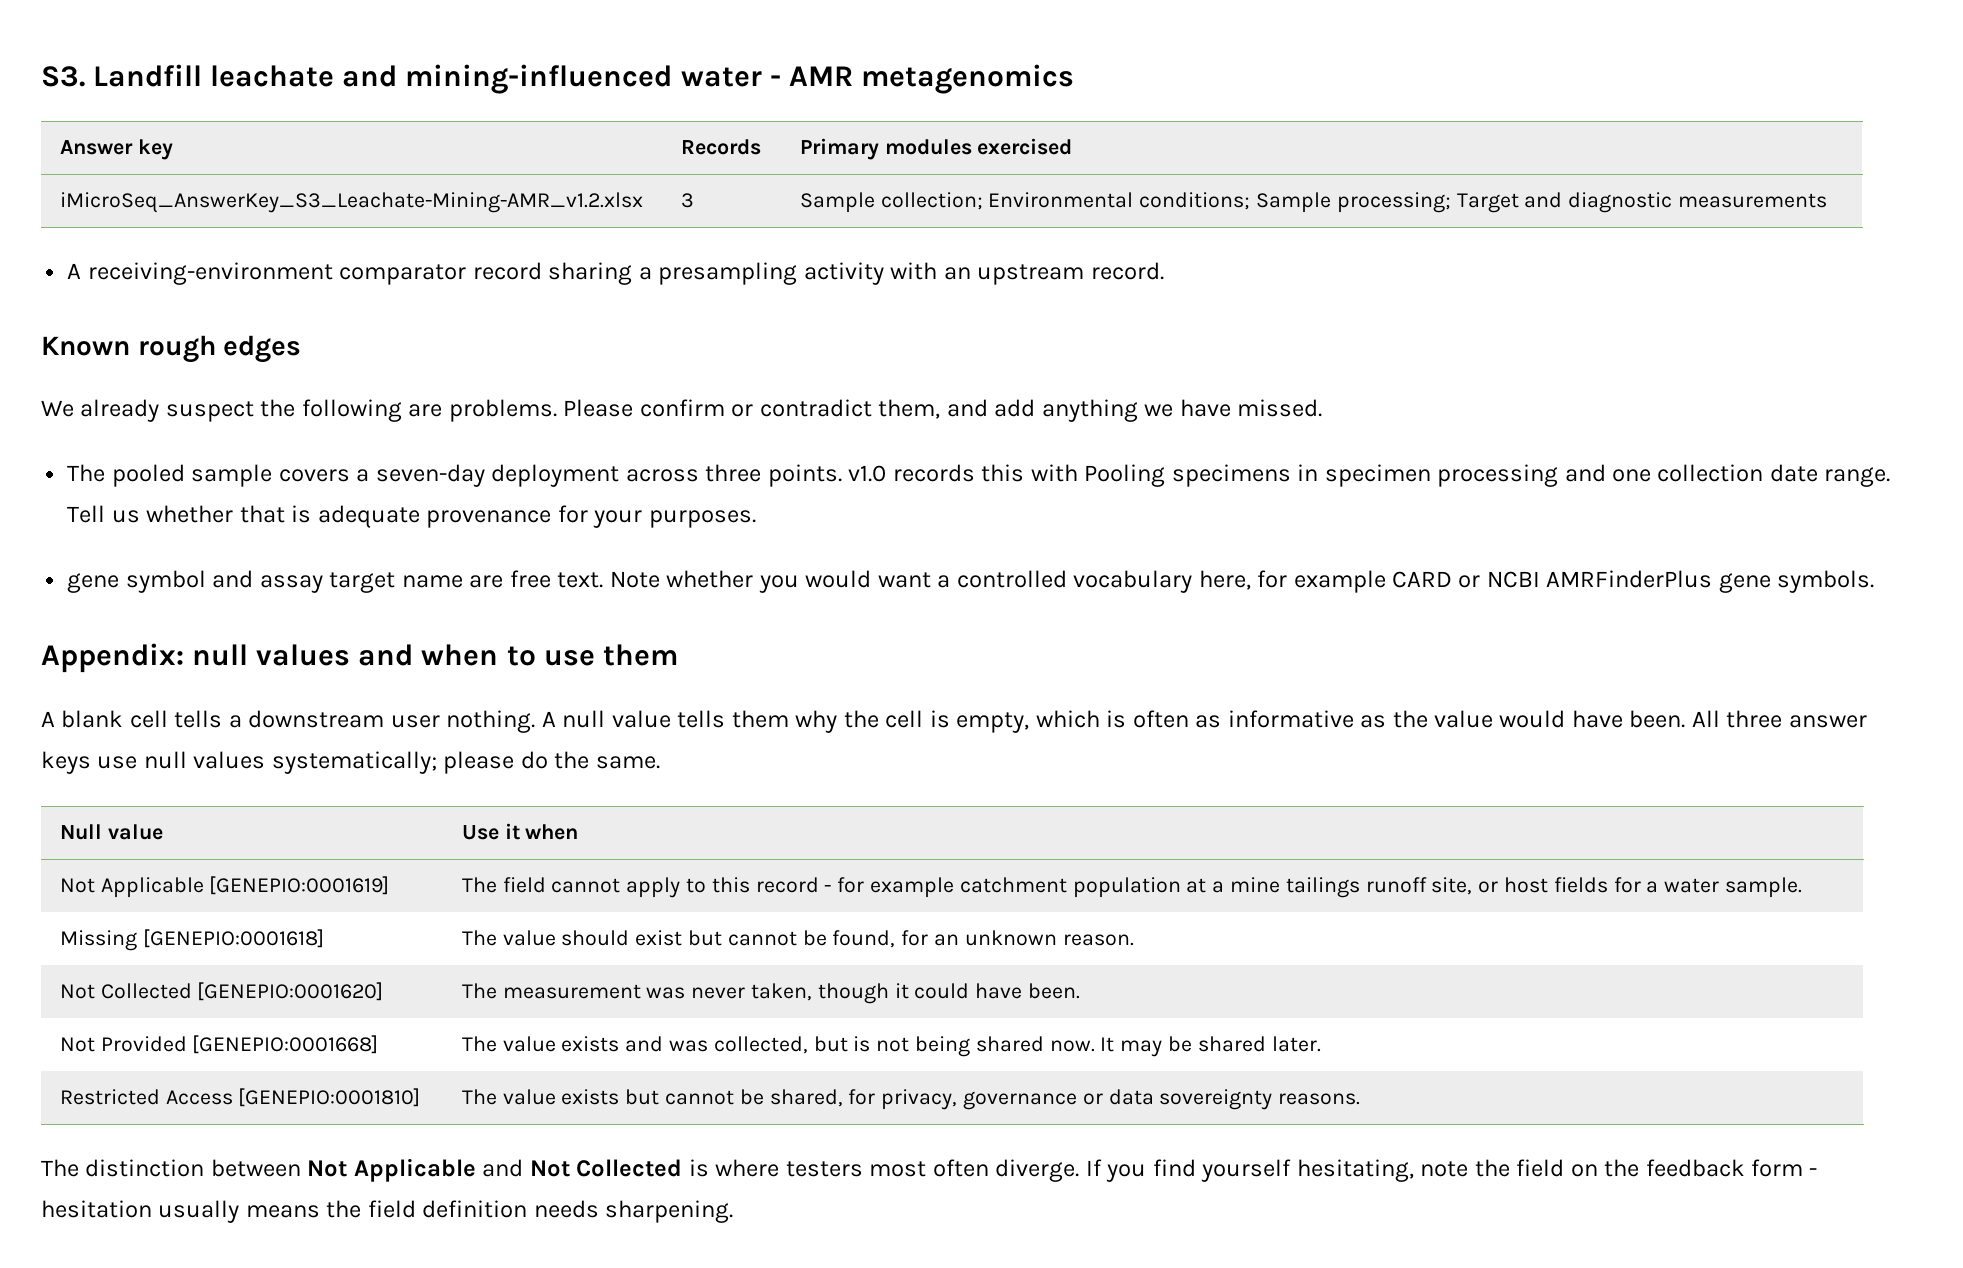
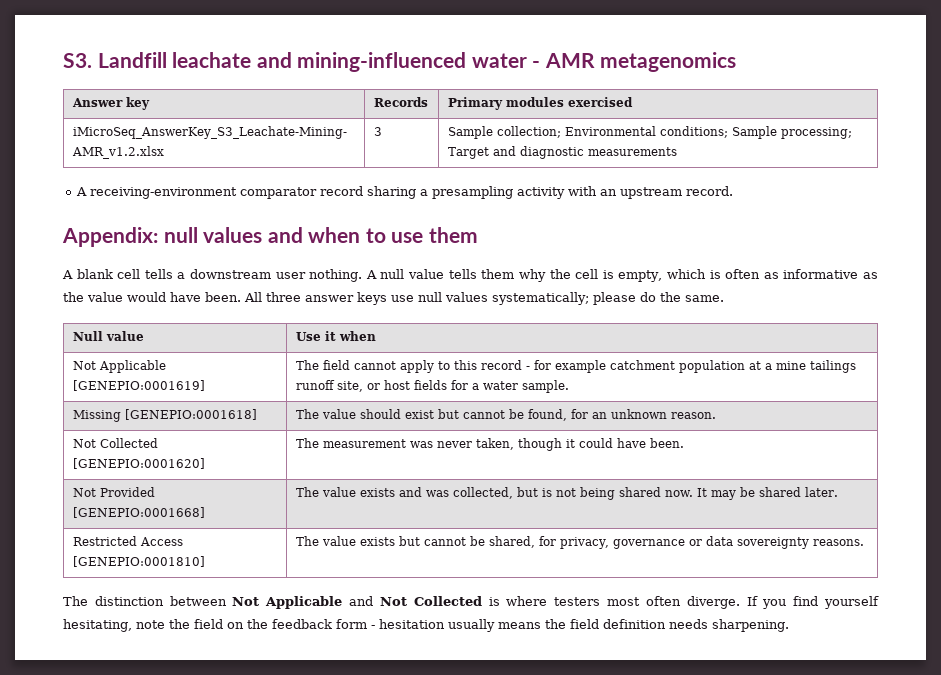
- Known rough edges
- We already suspect the following are problems. Please confirm or contradict them, and add anything we have missed.
- The pooled sample covers a seven-day deployment across three points. v1.0 records this with Pooling specimens in specimen processing and one collection date range. Tell us whether that is adequate provenance for your purposes.
- gene symbol and assay target name are free text. Note whether you would want a controlled vocabulary here, for example CARD or NCBI AMRFinderPlus gene symbols.

